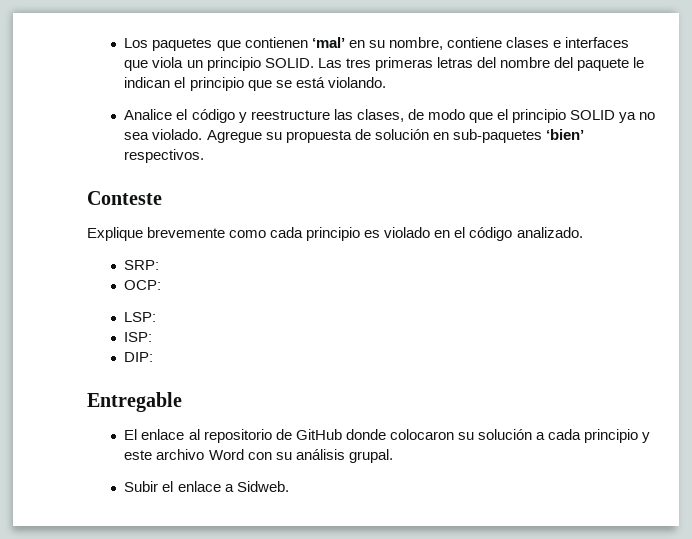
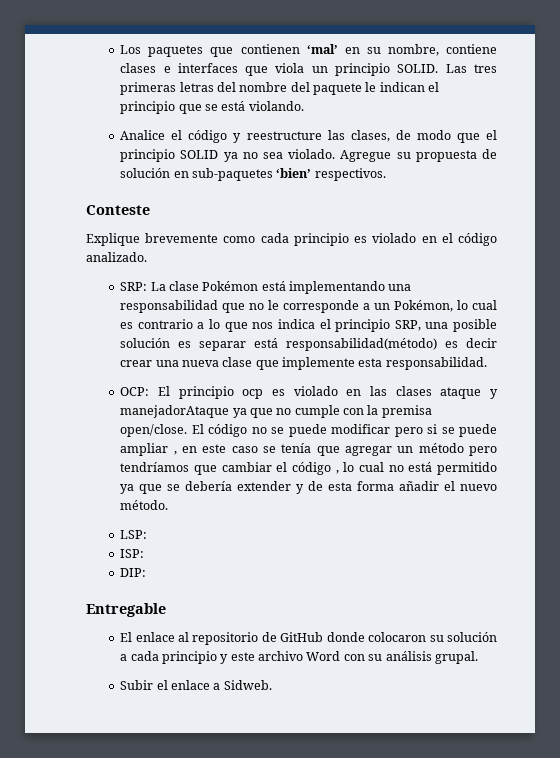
- SRP:
- OCP:
+ SRP: La clase Pokémon está implementando una responsabilidad que no le corresponde a un Pokémon, lo cual es contrario a lo que nos indica el principio SRP, una posible solución es separar está responsabilidad(método) es decir crear una nueva clase que implemente esta responsabilidad.
+ OCP: El principio ocp es violado en las clases ataque y manejadorAtaque ya que no cumple con la premisa open/close. El código no se puede modificar pero si se puede ampliar , en este caso se tenía que agregar un método pero tendríamos que cambiar el código , lo cual no está permitido ya que se debería extender y de esta forma añadir el nuevo método.

